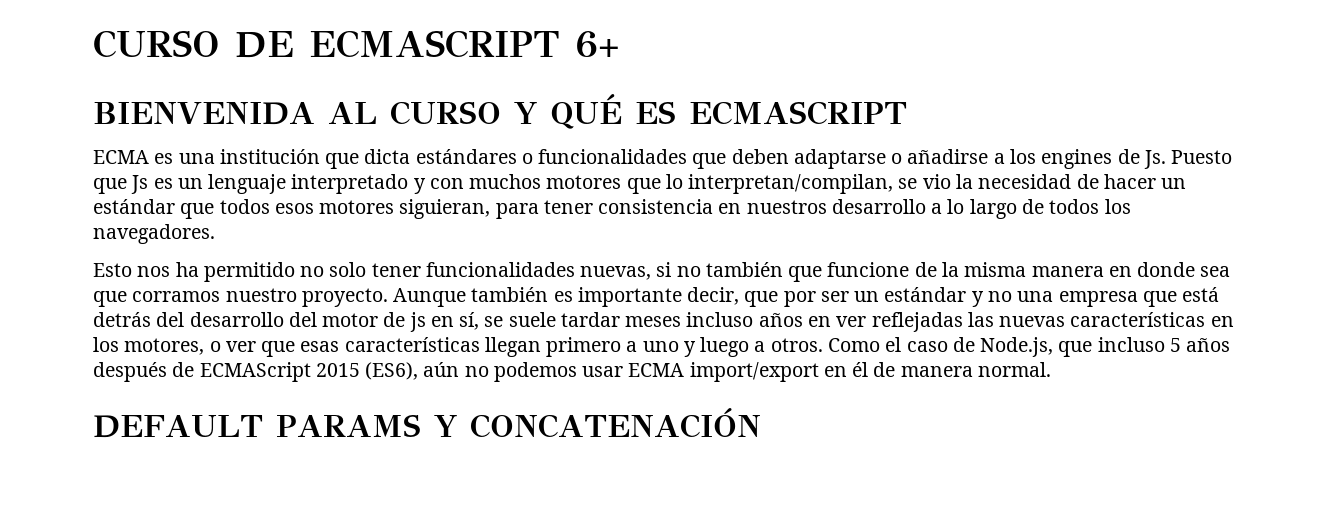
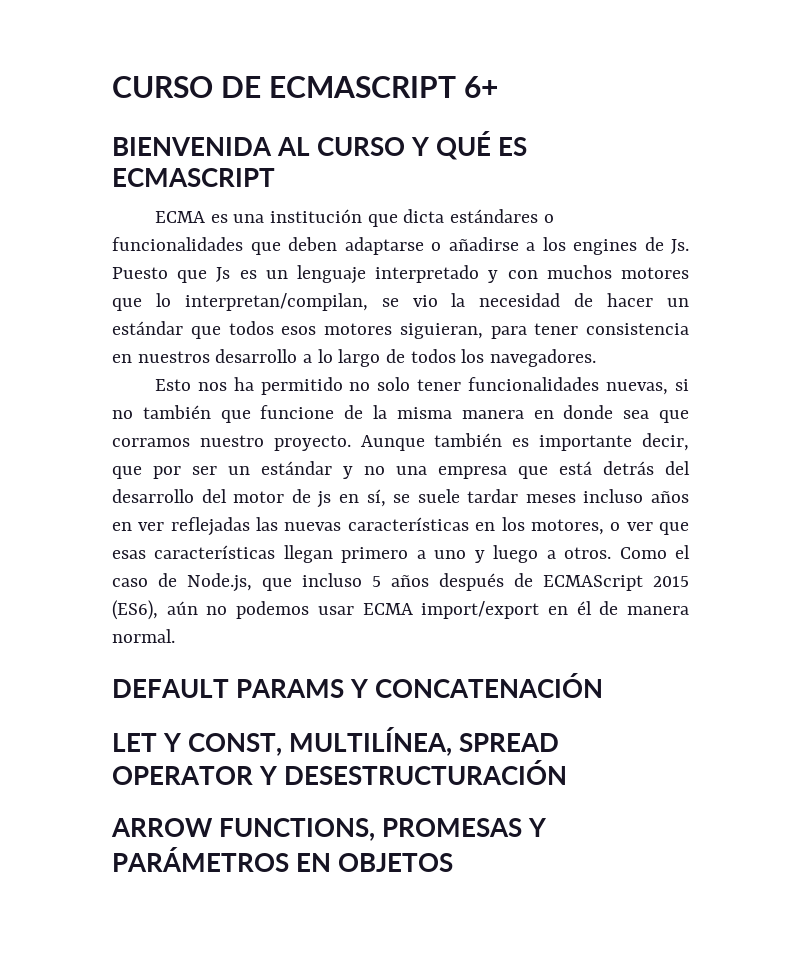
+ LET Y CONST, MULTILÍNEA, SPREAD OPERATOR Y DESESTRUCTURACIÓN
+ ARROW FUNCTIONS, PROMESAS Y PARÁMETROS EN OBJETOS

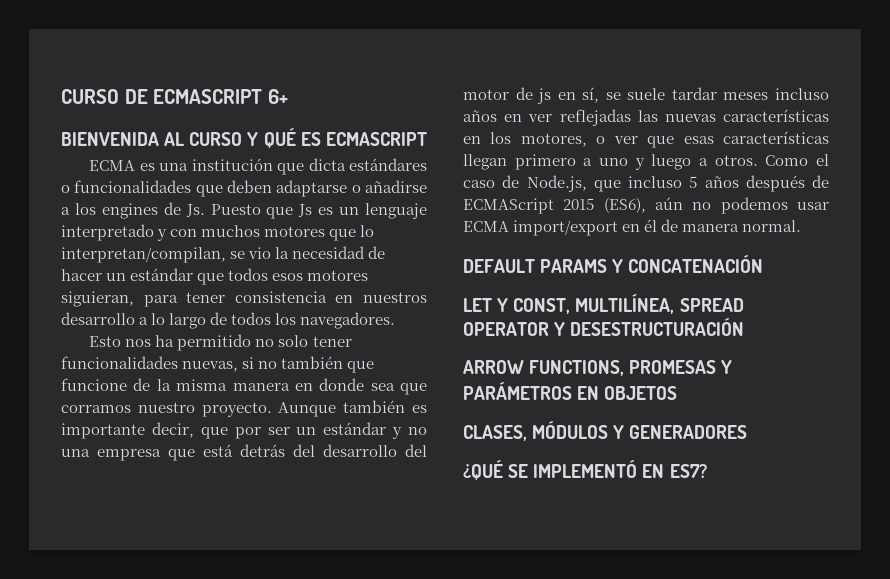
+ CLASES, MÓDULOS Y GENERADORES
+ ¿QUÉ SE IMPLEMENTÓ EN ES7?

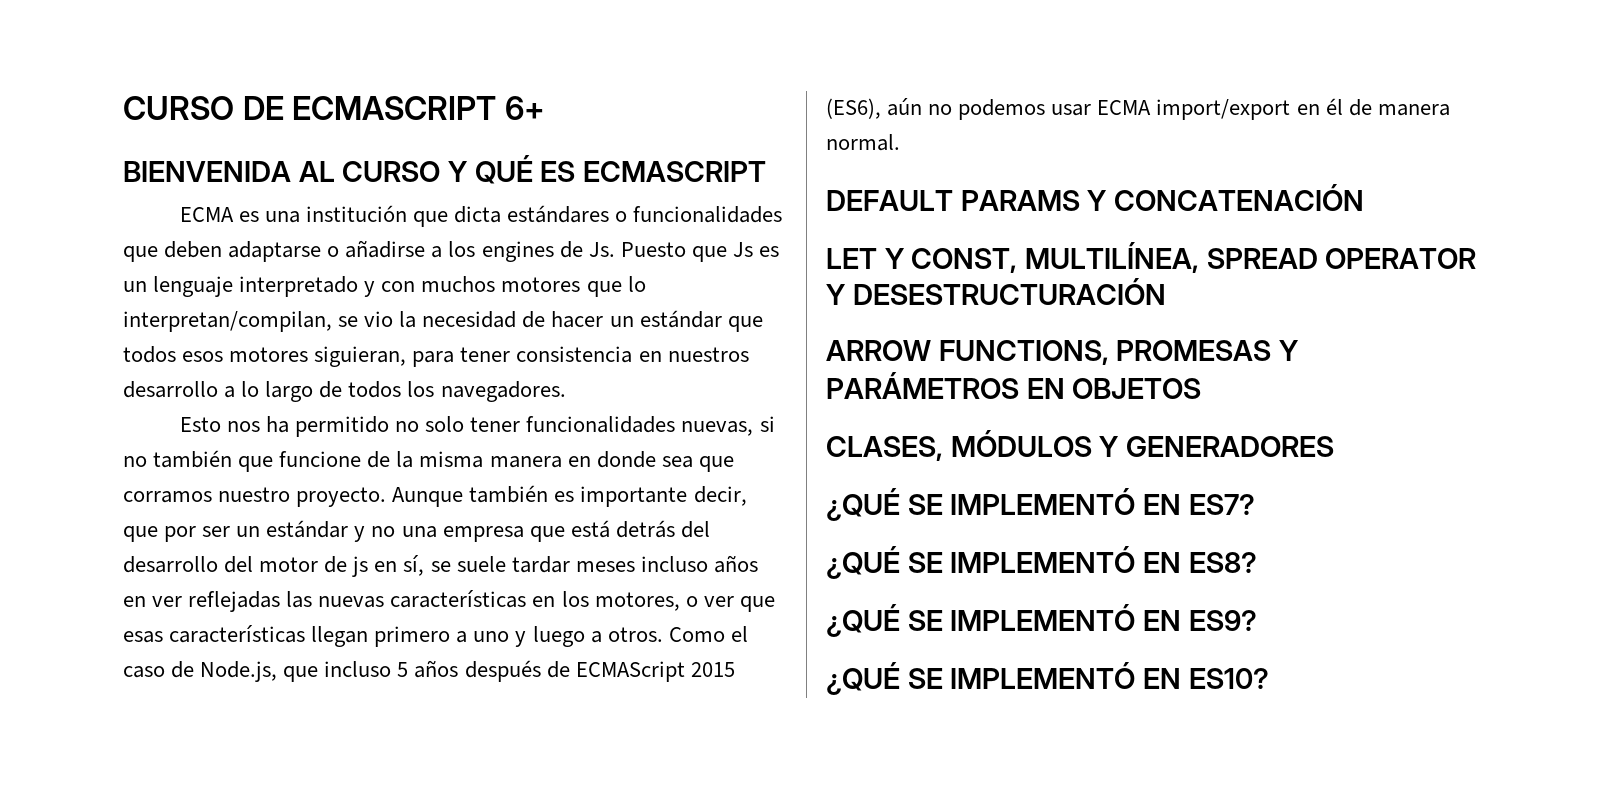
+ ¿QUÉ SE IMPLEMENTÓ EN ES8?
+ ¿QUÉ SE IMPLEMENTÓ EN ES9?
+ ¿QUÉ SE IMPLEMENTÓ EN ES10?

